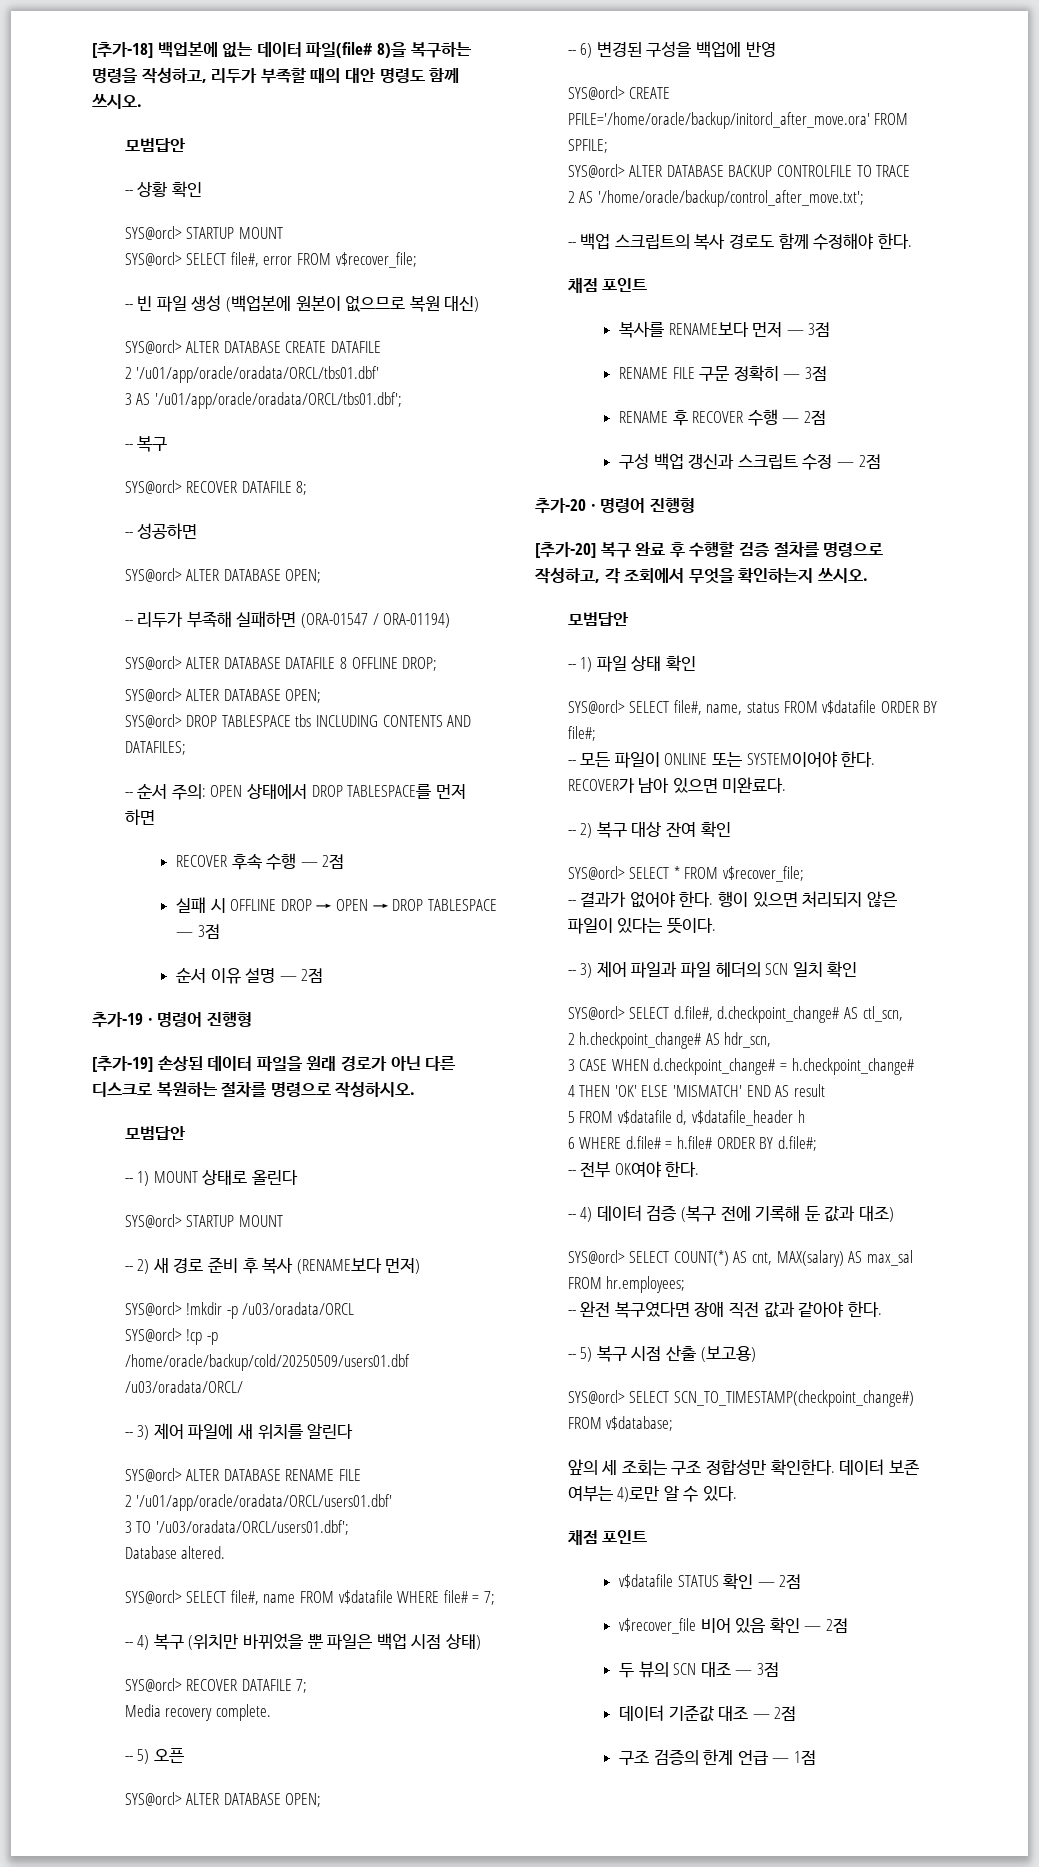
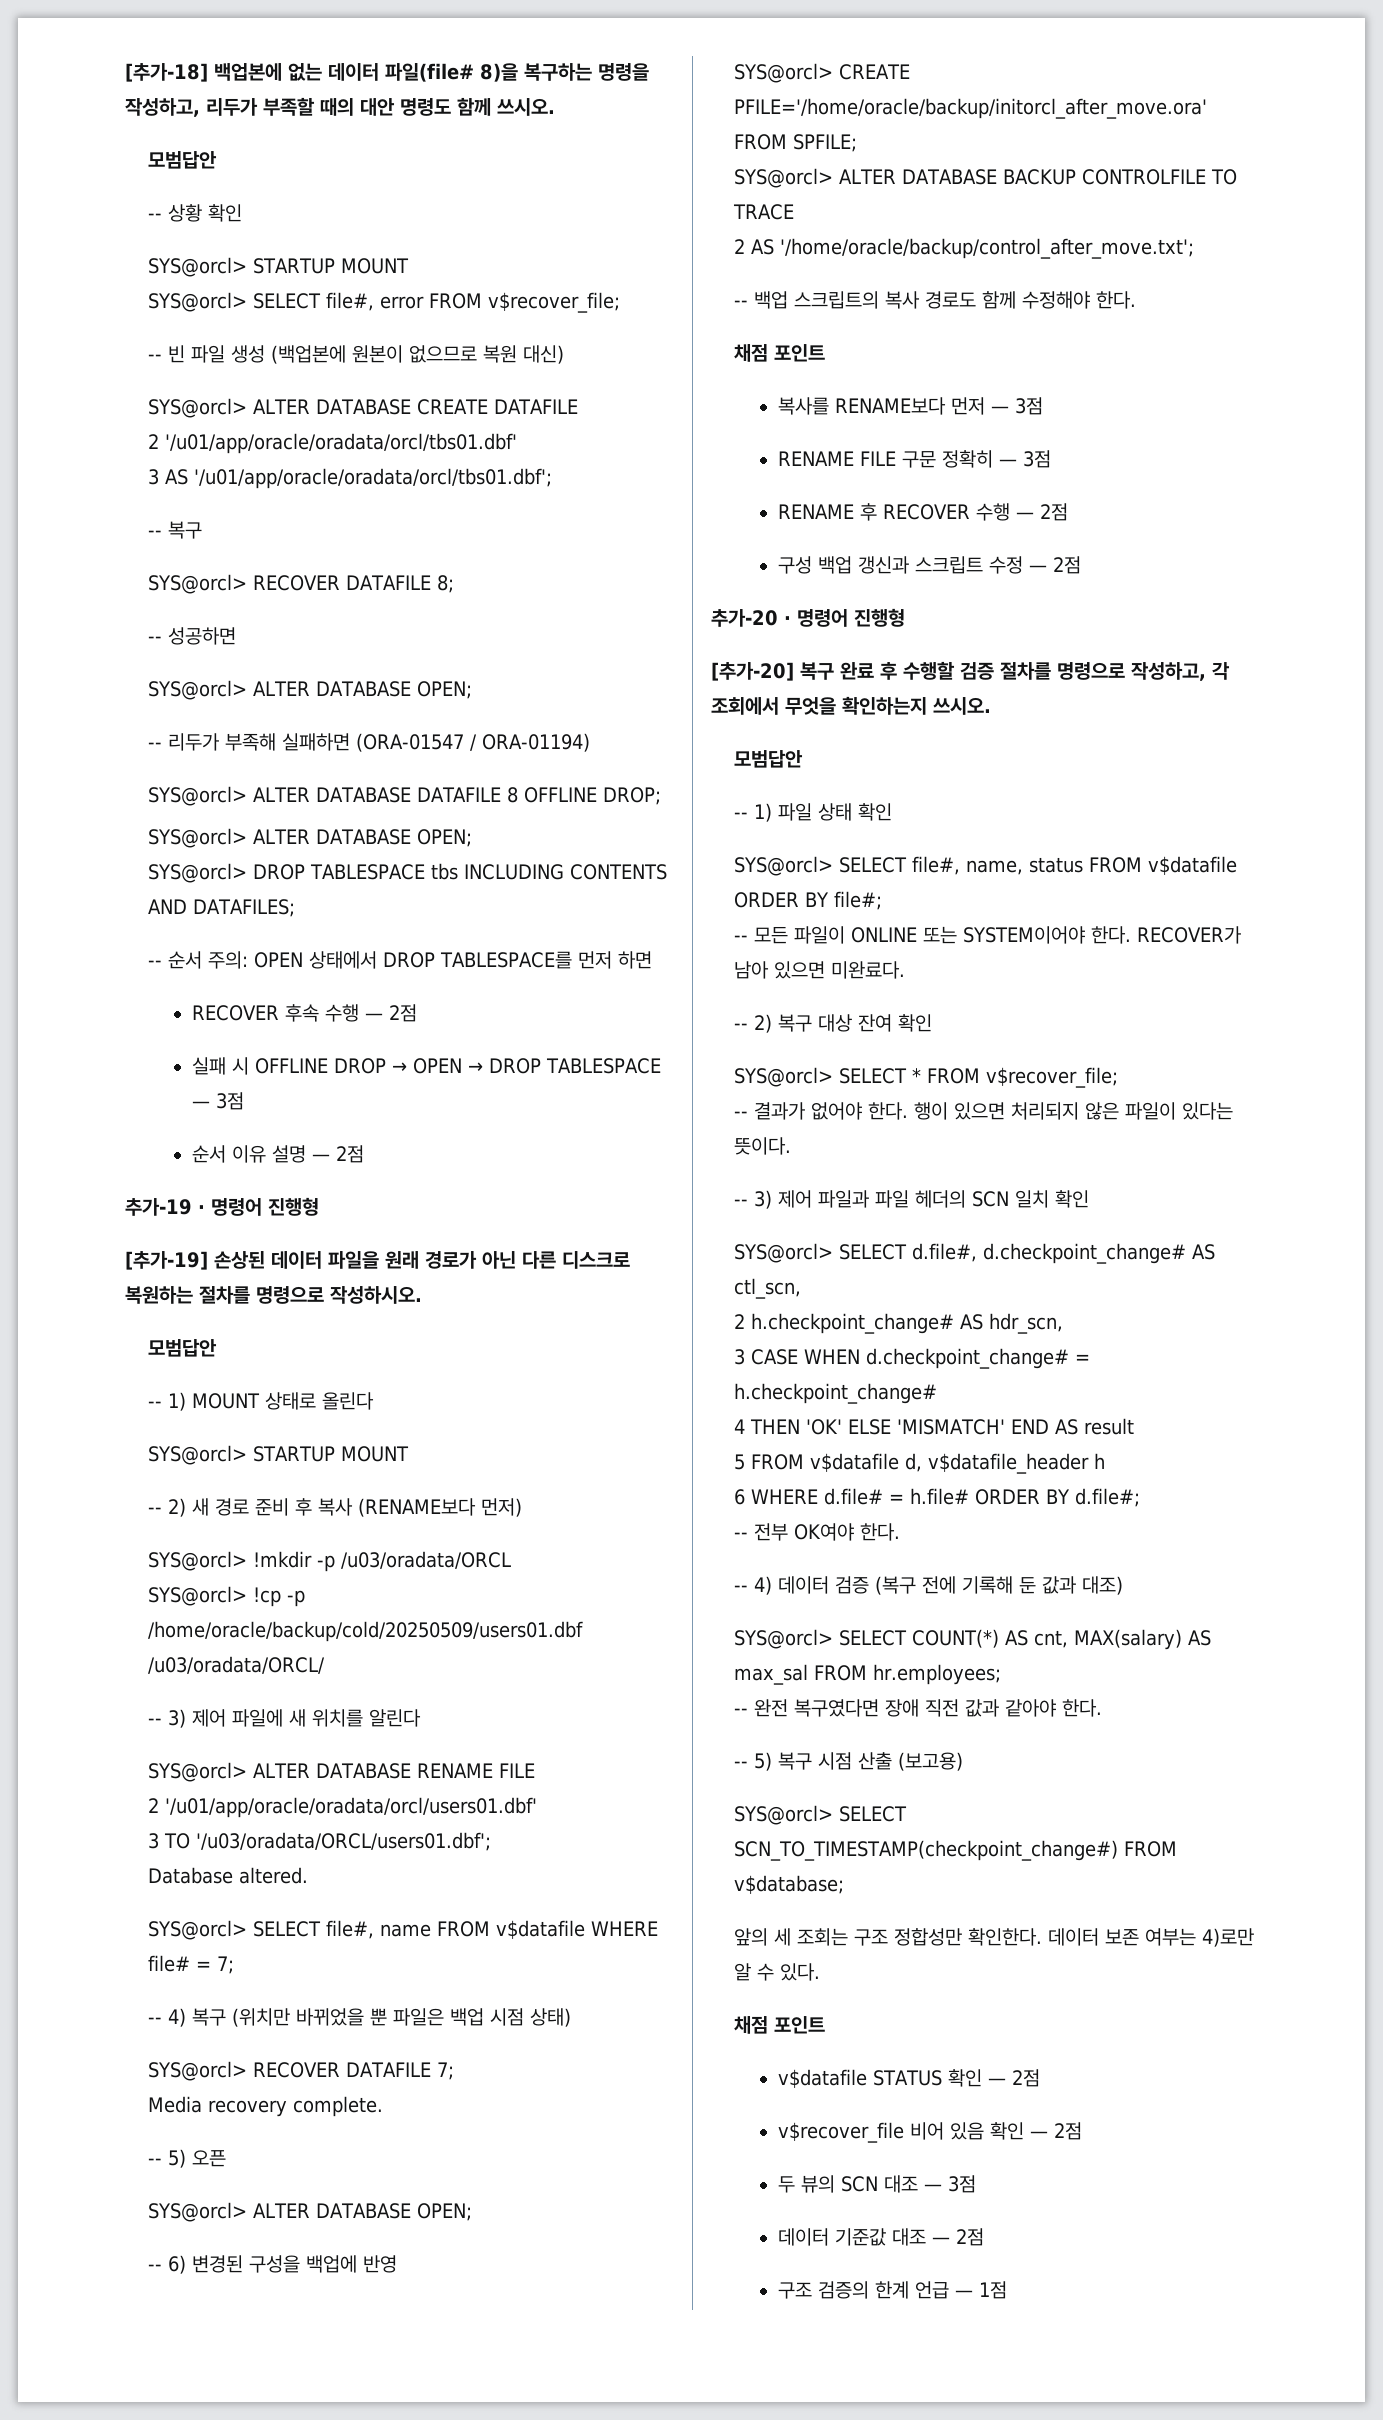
- 2 '/u01/app/oracle/oradata/ORCL/tbs01.dbf'
+ 2 '/u01/app/oracle/oradata/orcl/tbs01.dbf'
- 3 AS '/u01/app/oracle/oradata/ORCL/tbs01.dbf';
+ 3 AS '/u01/app/oracle/oradata/orcl/tbs01.dbf';
- 2 '/u01/app/oracle/oradata/ORCL/users01.dbf'
+ 2 '/u01/app/oracle/oradata/orcl/users01.dbf'

